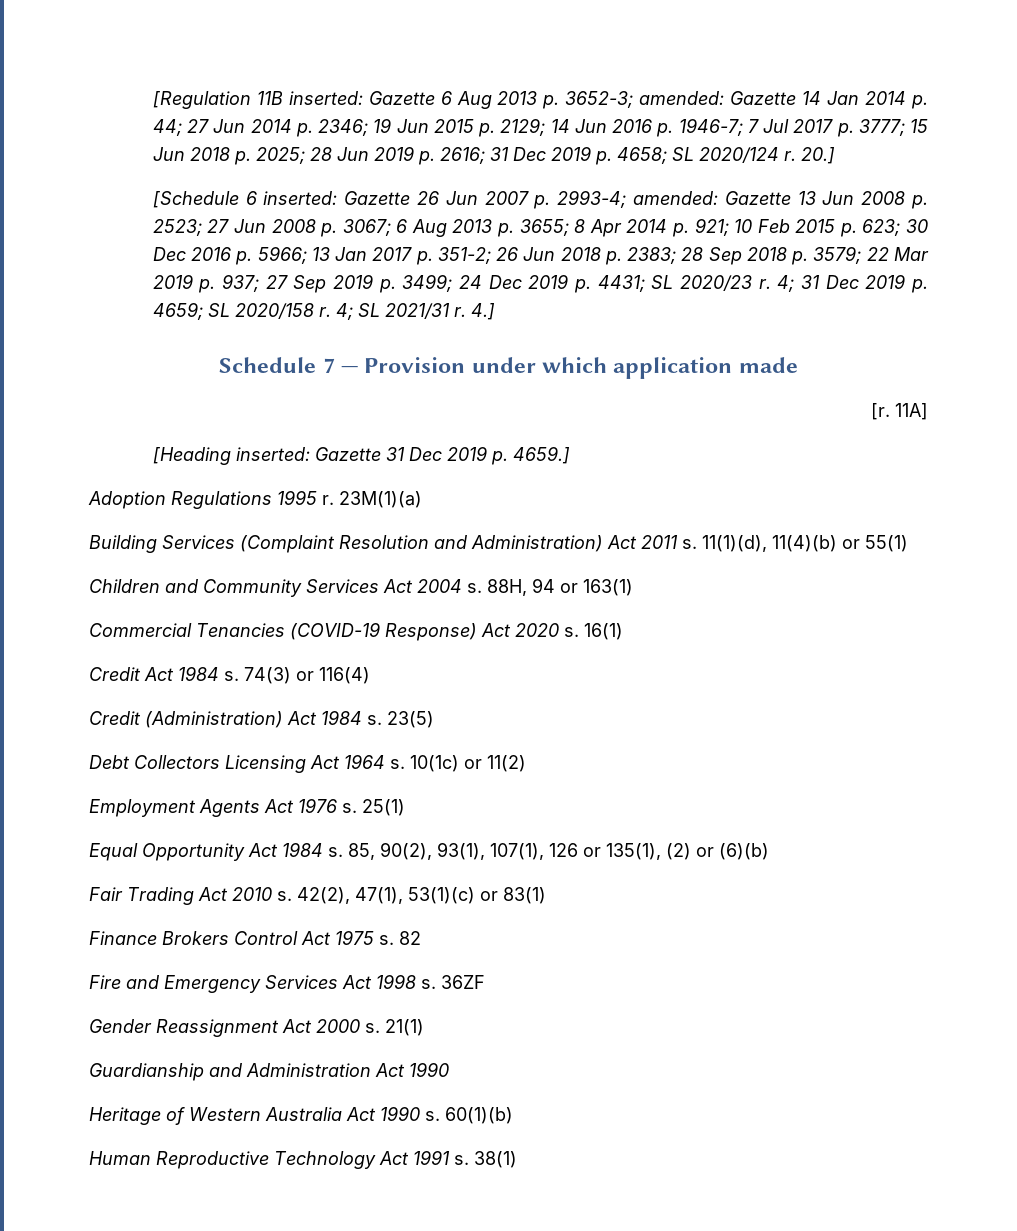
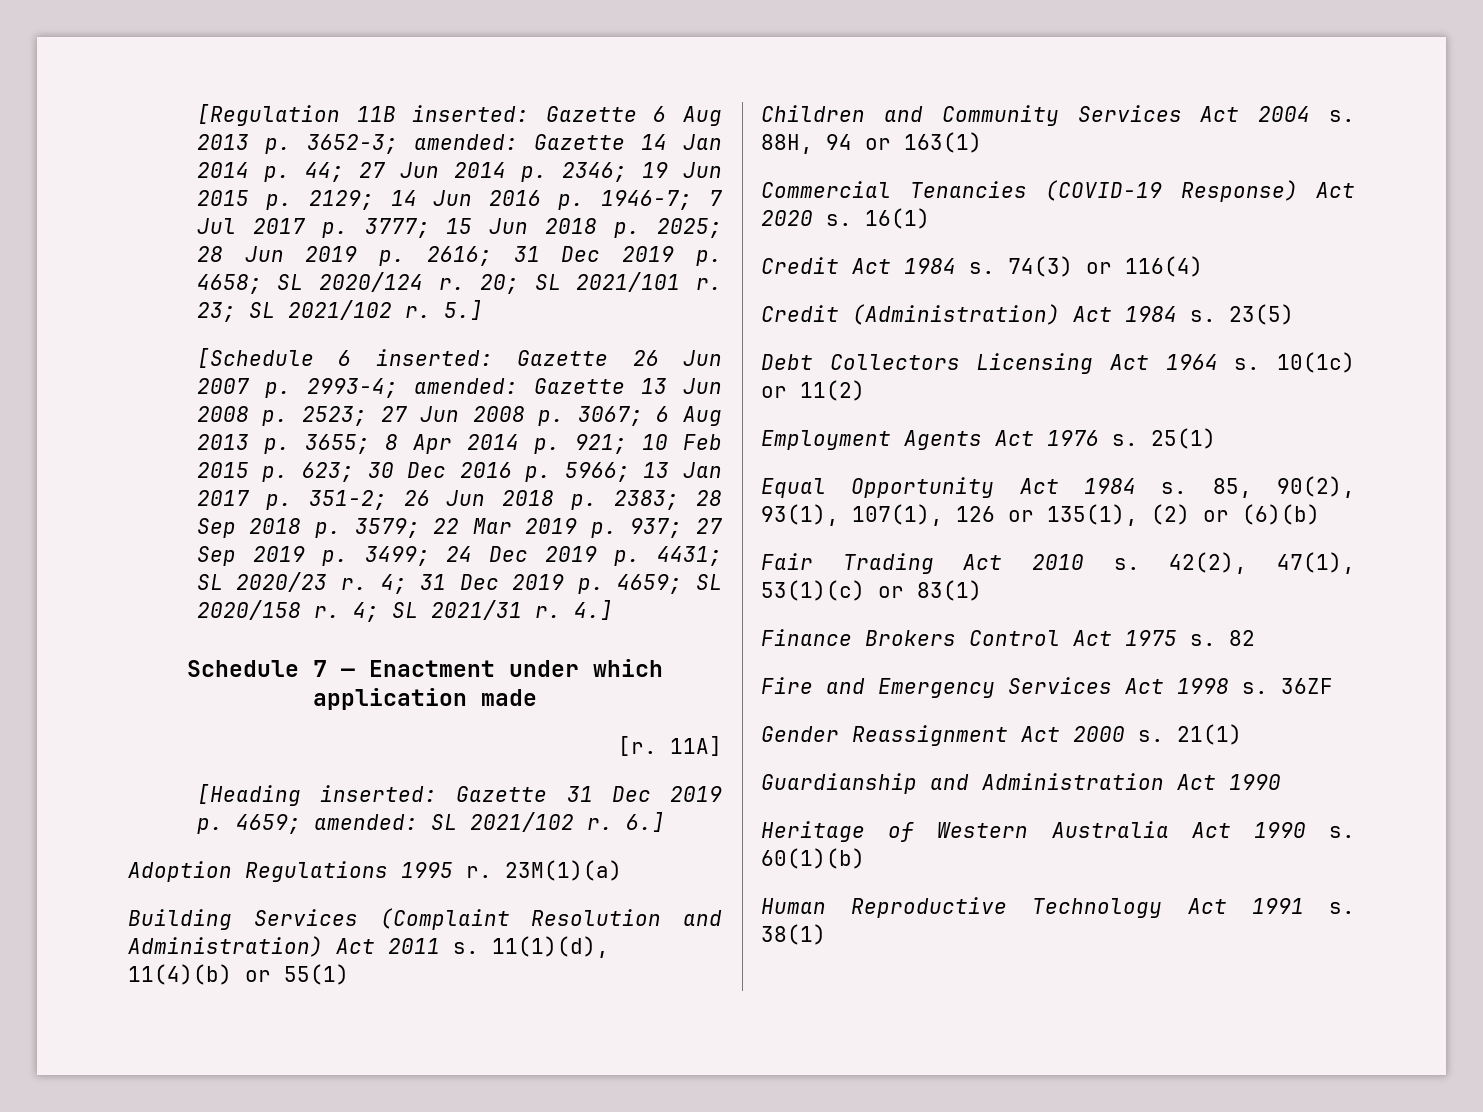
- 20.]
+ 20; SL 2021/101 r. 23; SL 2021/102 r. 5.]
- Schedule 7 — Provision under which application made
+ Schedule 7 — Enactment under which application made
- [Heading inserted: Gazette 31 Dec 2019 p. 4659.]
+ [Heading inserted: Gazette 31 Dec 2019 p. 4659; amended: SL 2021/102 r. 6.]

